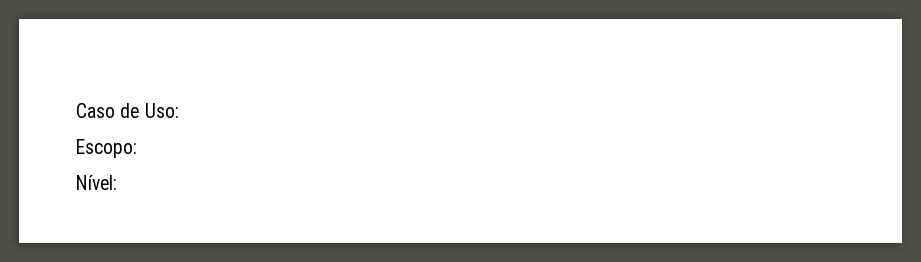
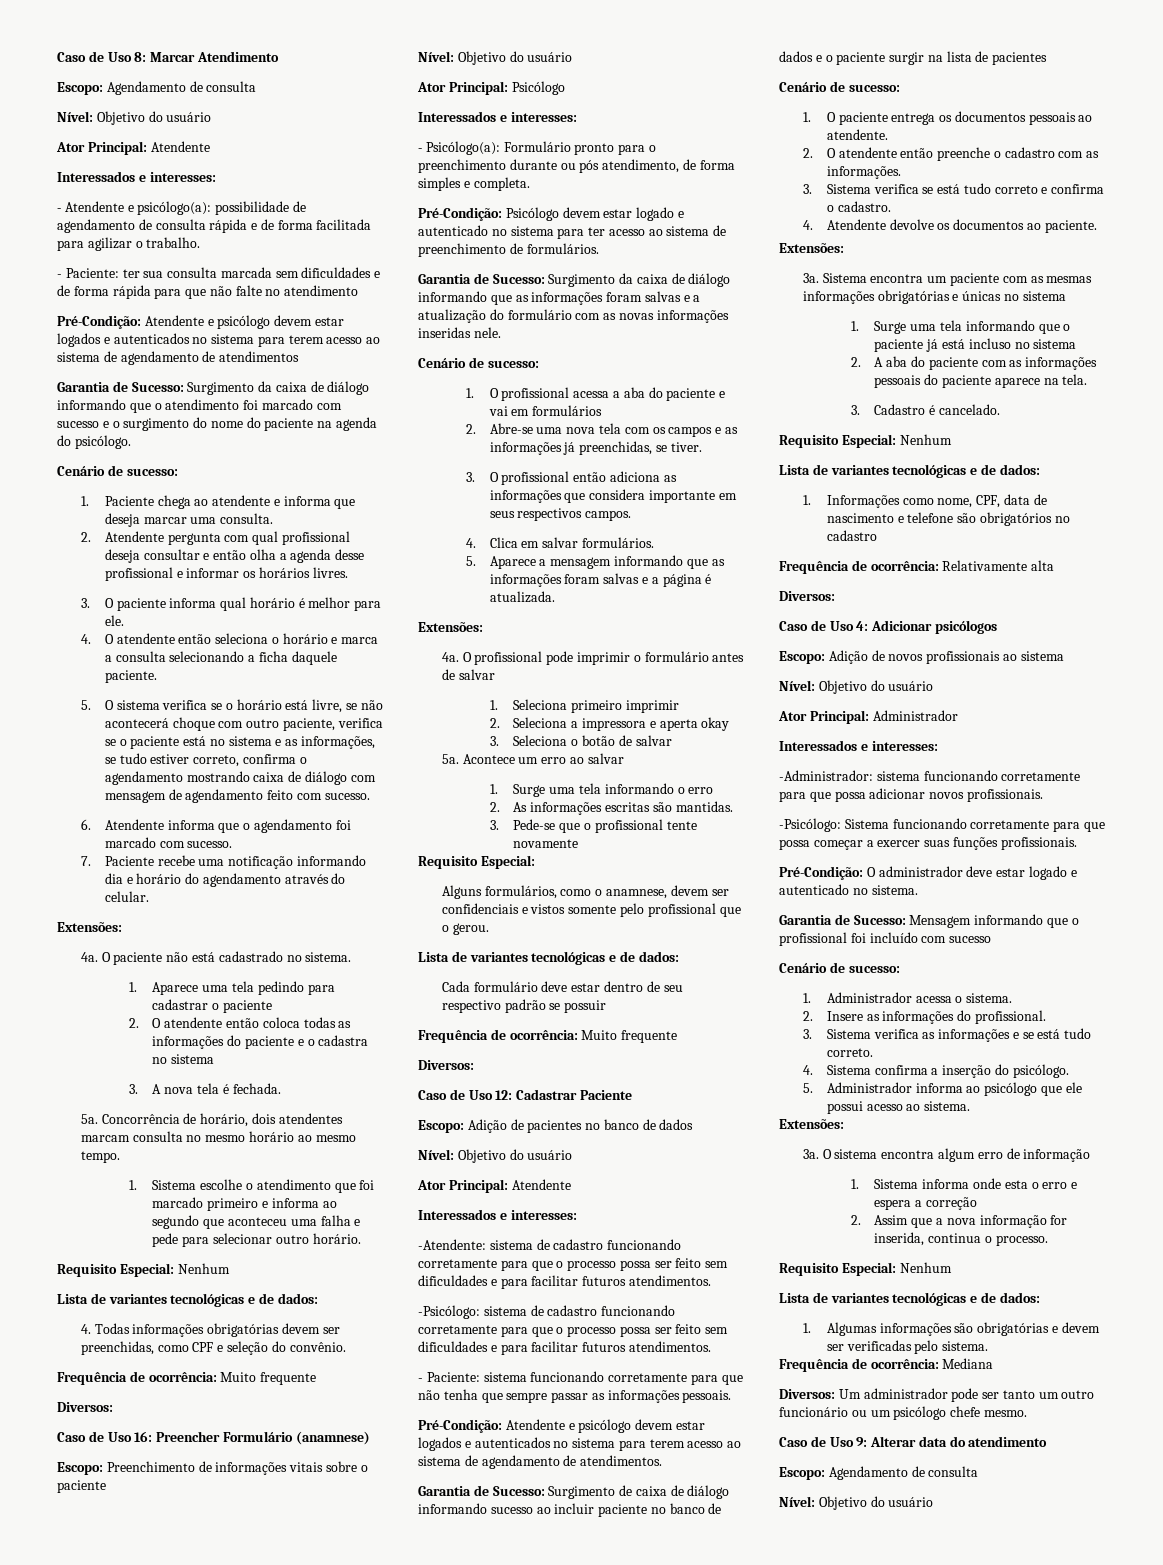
- Caso de Uso:
- Escopo:
- Nível:
+ Caso de Uso 8: Marcar Atendimento
+ Escopo: Agendamento de consulta
+ Nível: Objetivo do usuário
+ Ator Principal: Atendente
+ Interessados e interesses:
+ - Atendente e psicólogo(a): possibilidade de agendamento de consulta rápida e de forma facilitada para agilizar o trabalho.
+ - Paciente: ter sua consulta marcada sem dificuldades e de forma rápida para que não falte no atendimento
+ Pré-Condição: Atendente e psicólogo devem estar logados e autenticados no sistema para terem acesso ao sistema de agendamento de atendimentos
+ Garantia de Sucesso: Surgimento da caixa de diálogo informando que o atendimento foi marcado com sucesso e o surgimento do nome do paciente na agenda do psicólogo.
+ Cenário de sucesso:
+ 1. Paciente chega ao atendente e informa que deseja marcar uma consulta.
+ 2. Atendente pergunta com qual profissional deseja consultar e então olha a agenda desse profissional e informar os horários livres.
+ 3. O paciente informa qual horário é melhor para ele.
+ 4. O atendente então seleciona o horário e marca a consulta selecionando a ficha daquele paciente.
+ 5. O sistema verifica se o horário está livre, se não acontecerá choque com outro paciente, verifica se o paciente está no sistema e as informações, se tudo estiver correto, confirma o agendamento mostrando caixa de diálogo com mensagem de agendamento feito com sucesso.
+ 6. Atendente informa que o agendamento foi marcado com sucesso.
+ 7. Paciente recebe uma notificação informando dia e horário do agendamento através do celular.
+ Extensões:
+ 4a. O paciente não está cadastrado no sistema.
+ 1. Aparece uma tela pedindo para cadastrar o paciente
+ 2. O atendente então coloca todas as informações do paciente e o cadastra no sistema
+ 3. A nova tela é fechada.
+ 5a. Concorrência de horário, dois atendentes marcam consulta no mesmo horário ao mesmo tempo.
+ 1. Sistema escolhe o atendimento que foi marcado primeiro e informa ao segundo que aconteceu uma falha e pede para selecionar outro horário.
+ Requisito Especial: Nenhum
+ Lista de variantes tecnológicas e de dados:
+ 4. Todas informações obrigatórias devem ser preenchidas, como CPF e seleção do convênio.
+ Frequência de ocorrência: Muito frequente
+ Diversos:
+ Caso de Uso 16: Preencher Formulário (anamnese)
+ Escopo: Preenchimento de informações vitais sobre o paciente
+ Nível: Objetivo do usuário
+ Ator Principal: Psicólogo
+ Interessados e interesses:
+ - Psicólogo(a): Formulário pronto para o preenchimento durante ou pós atendimento, de forma simples e completa.
+ Pré-Condição: Psicólogo devem estar logado e autenticado no sistema para ter acesso ao sistema de preenchimento de formulários.
+ Garantia de Sucesso: Surgimento da caixa de diálogo informando que as informações foram salvas e a atualização do formulário com as novas informações inseridas nele.
+ Cenário de sucesso:
+ 1. O profissional acessa a aba do paciente e vai em formulários
+ 2. Abre-se uma nova tela com os campos e as informações já preenchidas, se tiver.
+ 3. O profissional então adiciona as informações que considera importante em seus respectivos campos.
+ 4. Clica em salvar formulários.
+ 5. Aparece a mensagem informando que as informações foram salvas e a página é atualizada.
+ Extensões:
+ 4a. O profissional pode imprimir o formulário antes de salvar
+ 1. Seleciona primeiro imprimir
+ 2. Seleciona a impressora e aperta okay
+ 3. Seleciona o botão de salvar
+ 5a. Acontece um erro ao salvar
+ 1. Surge uma tela informando o erro
+ 2. As informações escritas são mantidas.
+ 3. Pede-se que o profissional tente novamente
+ Requisito Especial:
+ Alguns formulários, como o anamnese, devem ser confidenciais e vistos somente pelo profissional que o gerou.
+ Lista de variantes tecnológicas e de dados:
+ Cada formulário deve estar dentro de seu respectivo padrão se possuir
+ Frequência de ocorrência: Muito frequente
+ Diversos:
+ Caso de Uso 12: Cadastrar Paciente
+ Escopo: Adição de pacientes no banco de dados
+ Nível: Objetivo do usuário
+ Ator Principal: Atendente
+ Interessados e interesses:
+ -Atendente: sistema de cadastro funcionando corretamente para que o processo possa ser feito sem dificuldades e para facilitar futuros atendimentos.
+ -Psicólogo: sistema de cadastro funcionando corretamente para que o processo possa ser feito sem dificuldades e para facilitar futuros atendimentos.
+ - Paciente: sistema funcionando corretamente para que não tenha que sempre passar as informações pessoais.
+ Pré-Condição: Atendente e psicólogo devem estar logados e autenticados no sistema para terem acesso ao sistema de agendamento de atendimentos.
+ Garantia de Sucesso: Surgimento de caixa de diálogo informando sucesso ao incluir paciente no banco de dados e o paciente surgir na lista de pacientes
+ Cenário de sucesso:
+ 1. O paciente entrega os documentos pessoais ao atendente.
+ 2. O atendente então preenche o cadastro com as informações.
+ 3. Sistema verifica se está tudo correto e confirma o cadastro.
+ 4. Atendente devolve os documentos ao paciente.
+ Extensões:
+ 3a. Sistema encontra um paciente com as mesmas informações obrigatórias e únicas no sistema
+ 1. Surge uma tela informando que o paciente já está incluso no sistema
+ 2. A aba do paciente com as informações pessoais do paciente aparece na tela.
+ 3. Cadastro é cancelado.
+ Requisito Especial: Nenhum
+ Lista de variantes tecnológicas e de dados:
+ 1. Informações como nome, CPF, data de nascimento e telefone são obrigatórios no cadastro
+ Frequência de ocorrência: Relativamente alta
+ Diversos:
+ Caso de Uso 4: Adicionar psicólogos
+ Escopo: Adição de novos profissionais ao sistema
+ Nível: Objetivo do usuário
+ Ator Principal: Administrador
+ Interessados e interesses:
+ -Administrador: sistema funcionando corretamente para que possa adicionar novos profissionais.
+ -Psicólogo: Sistema funcionando corretamente para que possa começar a exercer suas funções profissionais.
+ Pré-Condição: O administrador deve estar logado e autenticado no sistema.
+ Garantia de Sucesso: Mensagem informando que o profissional foi incluído com sucesso
+ Cenário de sucesso:
+ 1. Administrador acessa o sistema.
+ 2. Insere as informações do profissional.
+ 3. Sistema verifica as informações e se está tudo correto.
+ 4. Sistema confirma a inserção do psicólogo.
+ 5. Administrador informa ao psicólogo que ele possui acesso ao sistema.
+ Extensões:
+ 3a. O sistema encontra algum erro de informação
+ 1. Sistema informa onde esta o erro e espera a correção
+ 2. Assim que a nova informação for inserida, continua o processo.
+ Requisito Especial: Nenhum
+ Lista de variantes tecnológicas e de dados:
+ 1. Algumas informações são obrigatórias e devem ser verificadas pelo sistema.
+ Frequência de ocorrência: Mediana
+ Diversos: Um administrador pode ser tanto um outro funcionário ou um psicólogo chefe mesmo.
+ Caso de Uso 9: Alterar data do atendimento
+ Escopo: Agendamento de consulta
+ Nível: Objetivo do usuário

